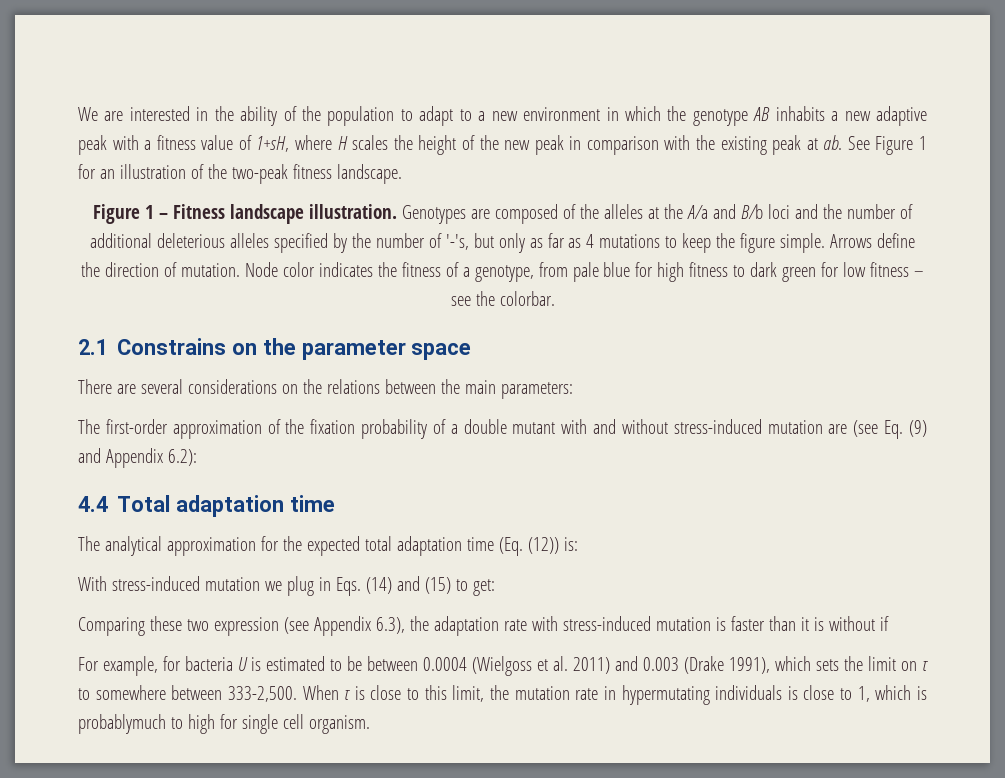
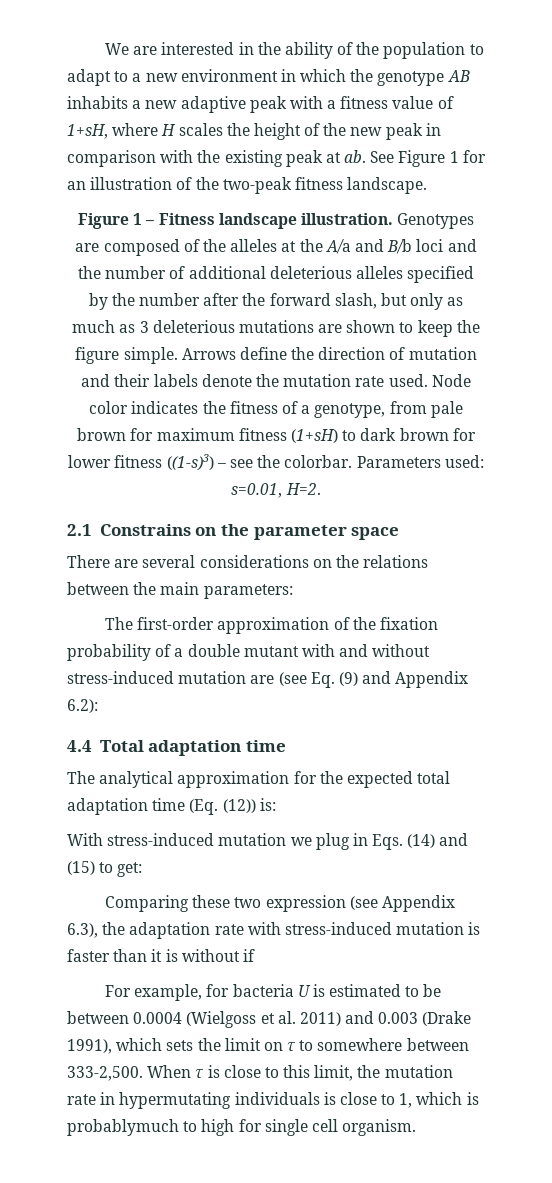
- Genotypes are composed of the alleles at the A/a and B/b loci and the number of additional deleterious alleles specified by the number of '-'s, but only as far as 4 mutations to keep the figure simple.
+ Genotypes are composed of the alleles at the A/a and B/b loci and the number of additional deleterious alleles specified by the number after the forward slash, but only as much as 3 deleterious mutations are shown to keep the figure simple.
- Arrows define the direction of mutation.
+ Arrows define the direction of mutation and their labels denote the mutation rate used.
- Node color indicates the fitness of a genotype, from pale blue for high fitness to dark green for low fitness – see the colorbar.
+ Node color indicates the fitness of a genotype, from pale brown for maximum fitness (1+sH) to dark brown for lower fitness ((1-s)3) – see the colorbar. Parameters used: s=0.01, H=2.

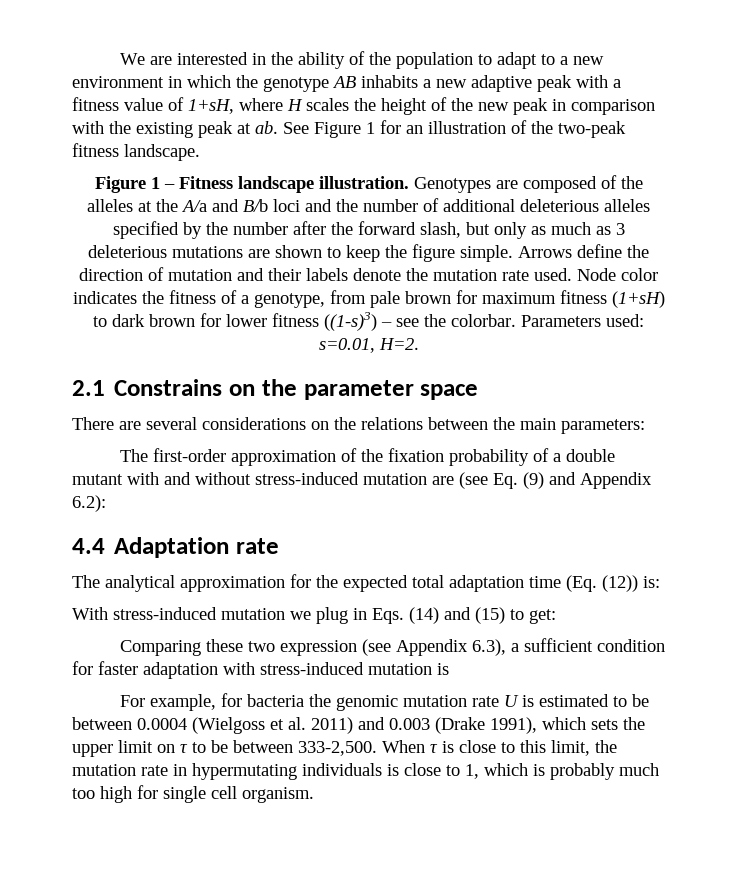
- 4.4 Total adaptation time
+ 4.4 Adaptation rate
- Comparing these two expression (see Appendix 6.3), the adaptation rate with stress-induced mutation is faster than it is without if
+ Comparing these two expression (see Appendix 6.3), a sufficient condition for faster adaptation with stress-induced mutation is
- For example, for bacteria U is estimated to be between 0.0004 (Wielgoss et al. 2011) and 0.003 (Drake 1991), which sets the limit on τ to somewhere between 333-2,500.
+ For example, for bacteria the genomic mutation rate U is estimated to be between 0.0004 (Wielgoss et al. 2011) and 0.003 (Drake 1991), which sets the upper limit on τ to be between 333-2,500.
- When τ is close to this limit, the mutation rate in hypermutating individuals is close to 1, which is probablymuch to high for single cell organism.
+ When τ is close to this limit, the mutation rate in hypermutating individuals is close to 1, which is probably much too high for single cell organism.

